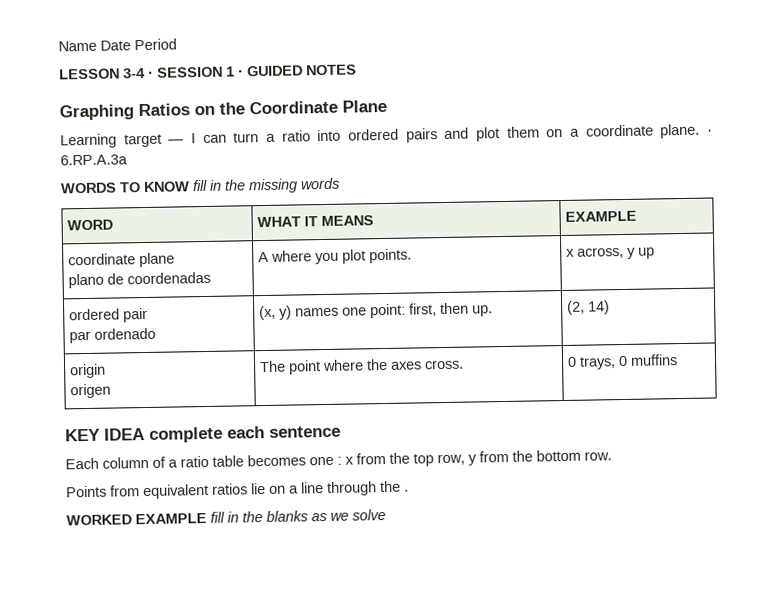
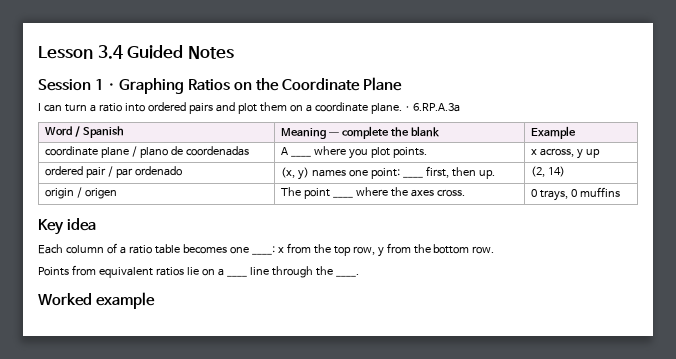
- Name Date Period
- LESSON 3-4 · SESSION 1 · GUIDED NOTES
- Graphing Ratios on the Coordinate Plane
+ Lesson 3.4 Guided Notes
+ Session 1 · Graphing Ratios on the Coordinate Plane
- Learning target — I can turn a ratio into ordered pairs and plot them on a coordinate plane.
+ I can turn a ratio into ordered pairs and plot them on a coordinate plane.
- WORDS TO KNOW fill in the missing words
- WORD | WHAT IT MEANS | EXAMPLE
+ Word / Spanish | Meaning — complete the blank | Example
- coordinate plane
- plano de coordenadas | A where you plot points. | x across, y up
+ coordinate plane / plano de coordenadas | A ____ where you plot points. | x across, y up
- ordered pair
- par ordenado | (x, y) names one point: first, then up. | (2, 14)
+ ordered pair / par ordenado | (x, y) names one point: ____ first, then up. | (2, 14)
- origin
- origen | The point where the axes cross. | 0 trays, 0 muffins
+ origin / origen | The point ____ where the axes cross. | 0 trays, 0 muffins
- KEY IDEA complete each sentence
+ Key idea
- Each column of a ratio table becomes one : x from the top row, y from the bottom row.
+ Each column of a ratio table becomes one ____: x from the top row, y from the bottom row.
- Points from equivalent ratios lie on a line through the .
- WORKED EXAMPLE fill in the blanks as we solve
+ Points from equivalent ratios lie on a ____ line through the ____.
+ Worked example

